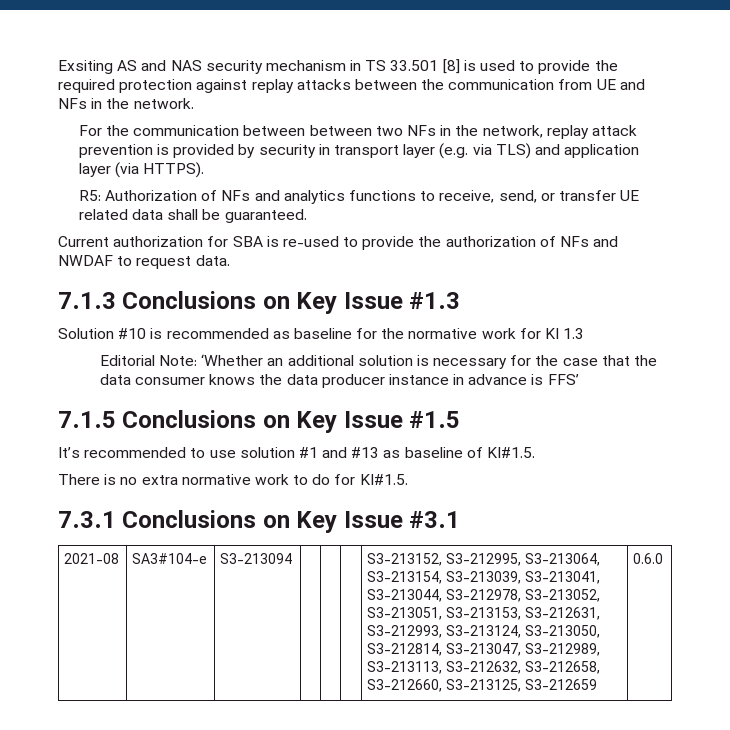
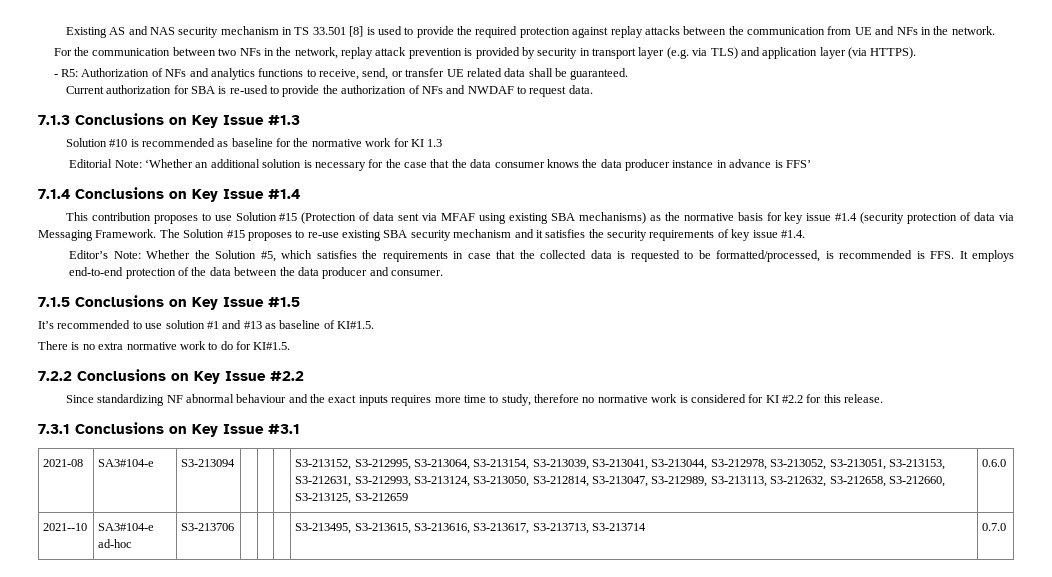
- Exsiting AS and NAS security mechanism in TS 33.501 [8] is used to provide the required protection against replay attacks between the communication from UE and NFs in the network.
+ Existing AS and NAS security mechanism in TS 33.501 [8] is used to provide the required protection against replay attacks between the communication from UE and NFs in the network.
- For the communication between between two NFs in the network, replay attack prevention is provided by security in transport layer (e.g. via TLS) and application layer (via HTTPS).
+ For the communication between two NFs in the network, replay attack prevention is provided by security in transport layer (e.g. via TLS) and application layer (via HTTPS).
- R5: Authorization of NFs and analytics functions to receive, send, or transfer UE related data shall be guaranteed.
+ - R5: Authorization of NFs and analytics functions to receive, send, or transfer UE related data shall be guaranteed.
+ 7.1.4 Conclusions on Key Issue #1.4
+ This contribution proposes to use Solution #15 (Protection of data sent via MFAF using existing SBA mechanisms) as the normative basis for key issue #1.4 (security protection of data via Messaging Framework. The Solution #15 proposes to re-use existing SBA security mechanism and it satisfies the security requirements of key issue #1.4.
+ Editor’s Note: Whether the Solution #5, which satisfies the requirements in case that the collected data is requested to be formatted/processed, is recommended is FFS. It employs end-to-end protection of the data between the data producer and consumer.
+ 7.2.2 Conclusions on Key Issue #2.2
+ Since standardizing NF abnormal behaviour and the exact inputs requires more time to study, therefore no normative work is considered for KI #2.2 for this release.
+ 2021--10 | SA3#104-e ad-hoc | S3-213706 | | | | S3-213495, S3-213615, S3-213616, S3-213617, S3-213713, S3-213714 | 0.7.0

